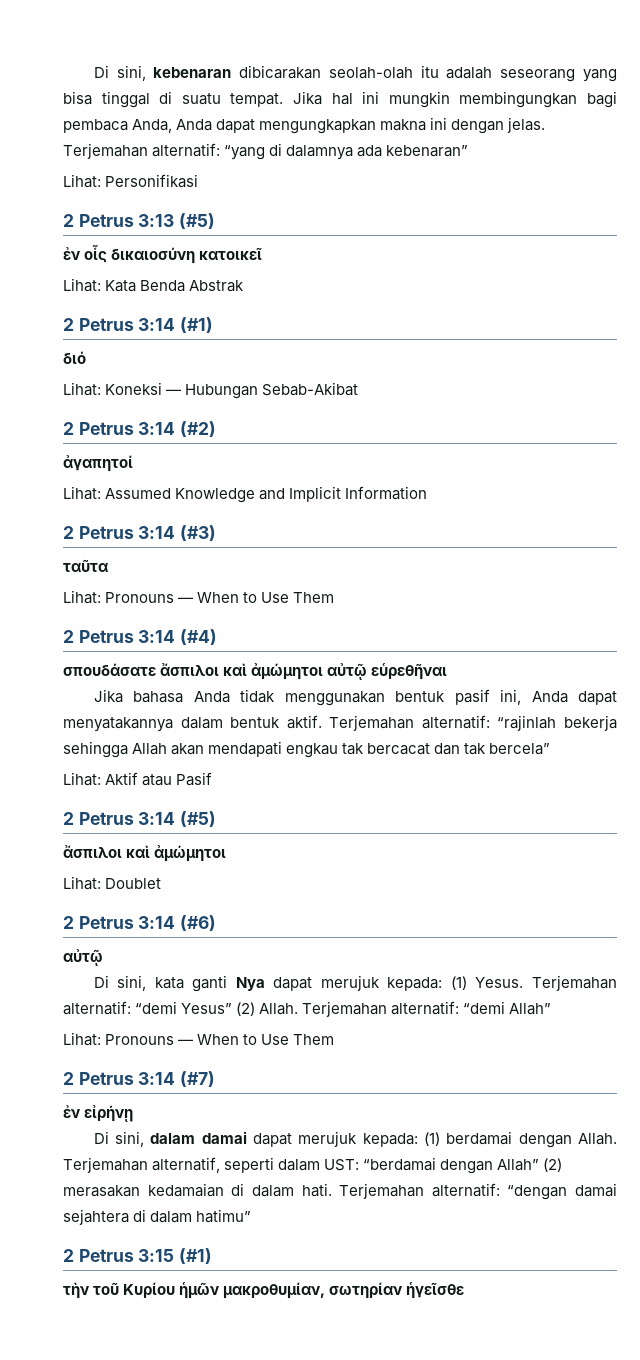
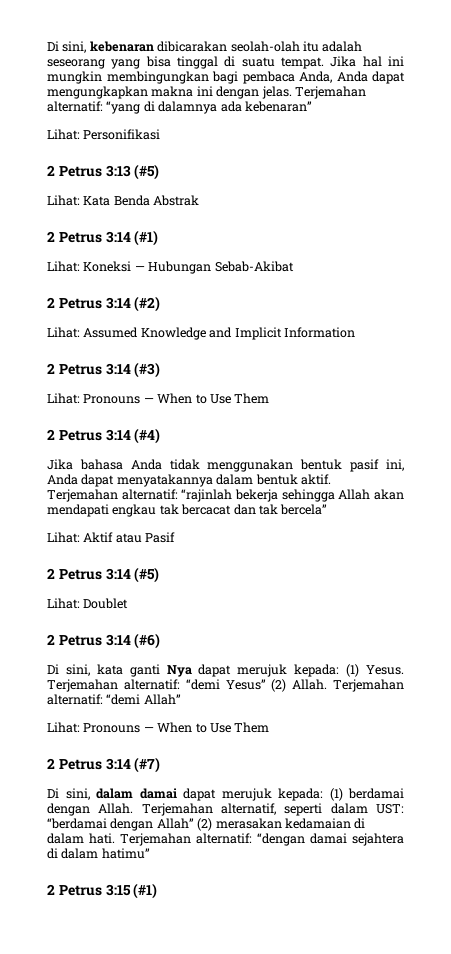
- ἐν οἷς δικαιοσύνη κατοικεῖ
- διό
- ἀγαπητοί
- ταῦτα
- σπουδάσατε ἄσπιλοι καὶ ἀμώμητοι αὐτῷ εὑρεθῆναι
  2 Petrus 3:14 (#5)
- ἄσπιλοι καὶ ἀμώμητοι
  2 Petrus 3:14 (#6)
- αὐτῷ
- ἐν εἰρήνῃ
- τὴν τοῦ Κυρίου ἡμῶν μακροθυμίαν, σωτηρίαν ἡγεῖσθε

